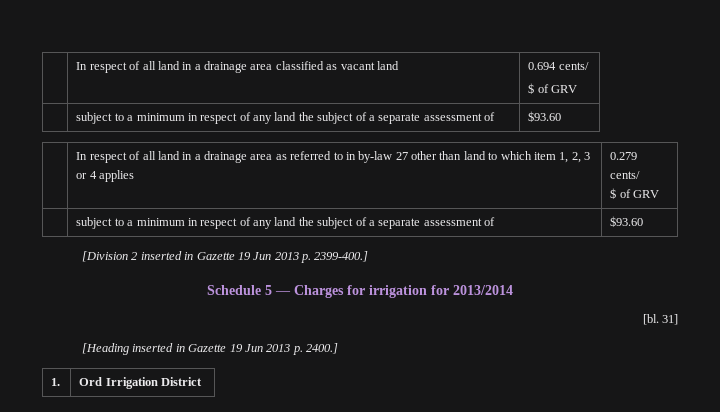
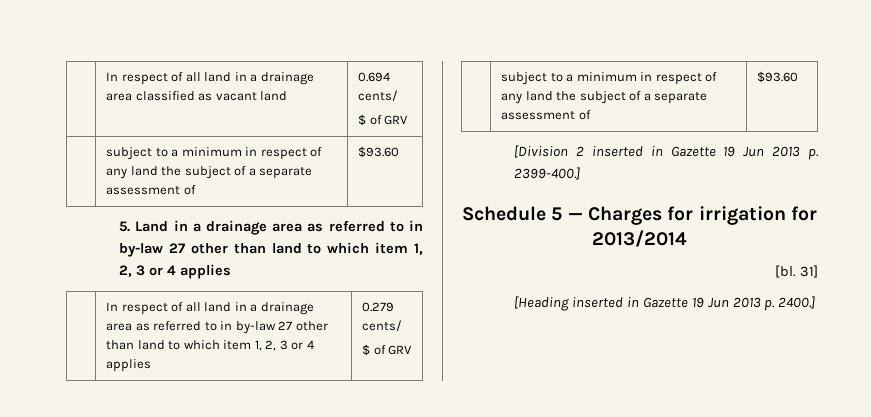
+ 5. Land in a drainage area as referred to in by-law 27 other than land to which item 1, 2, 3 or 4 applies
- 1. | Ord Irrigation District

